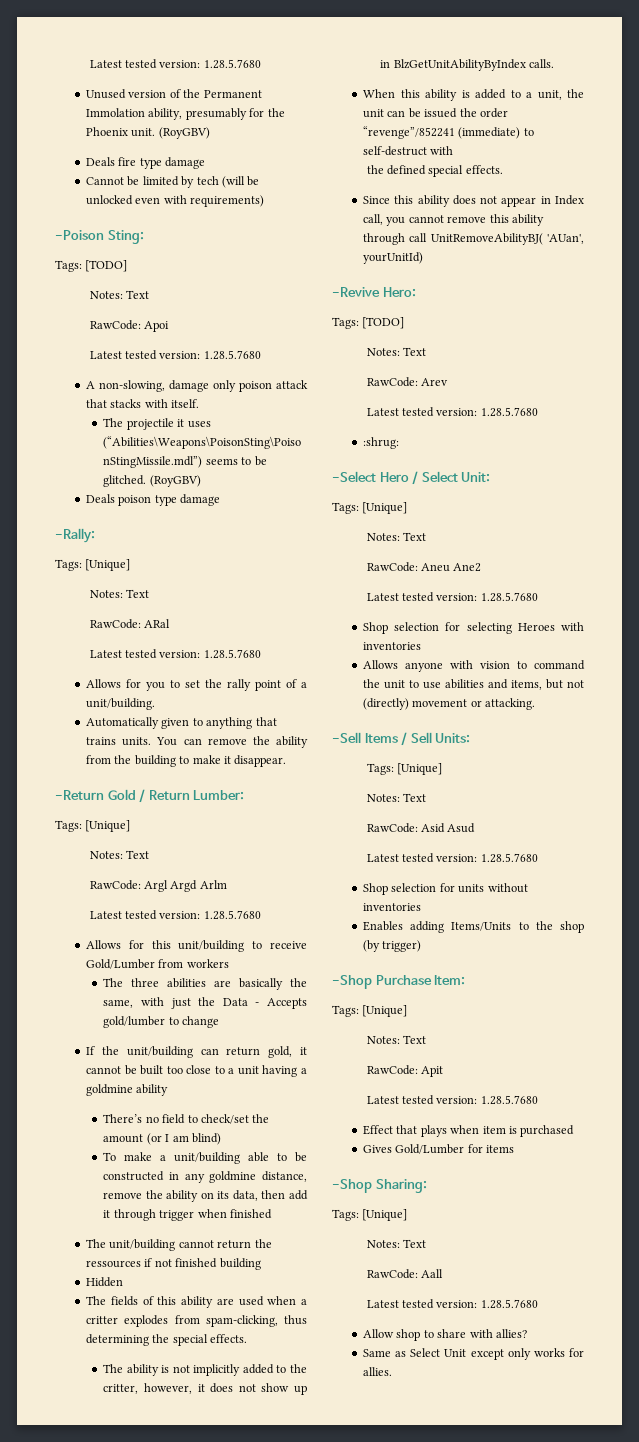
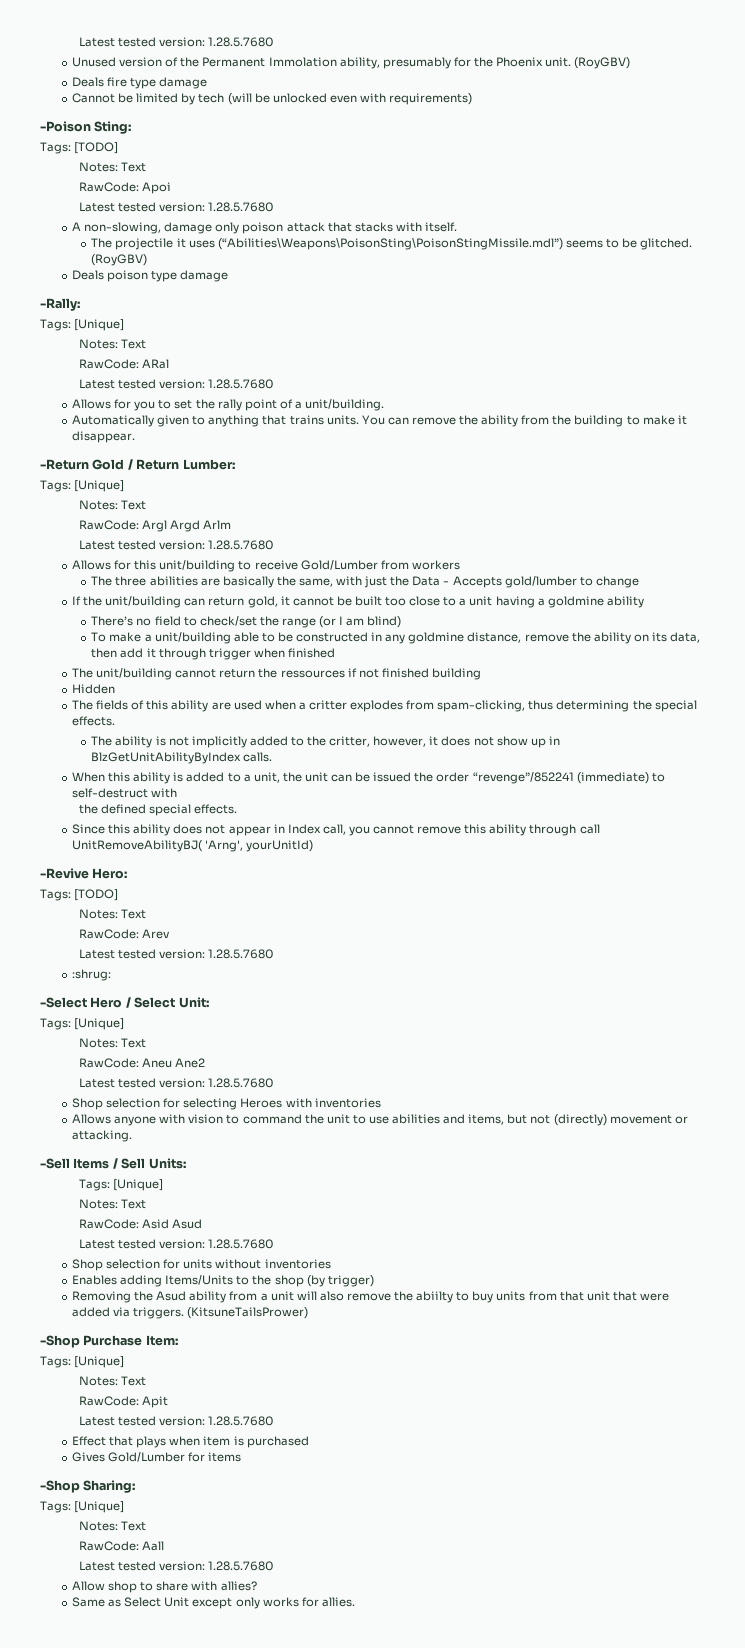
- There’s no field to check/set the amount (or I am blind)
+ There’s no field to check/set the range (or I am blind)
- Since this ability does not appear in Index call, you cannot remove this ability through call UnitRemoveAbilityBJ( 'AUan', yourUnitId)
+ Since this ability does not appear in Index call, you cannot remove this ability through call UnitRemoveAbilityBJ( 'Arng', yourUnitId)
+ Removing the Asud ability from a unit will also remove the abiilty to buy units from that unit that were added via triggers. (KitsuneTailsPrower)

